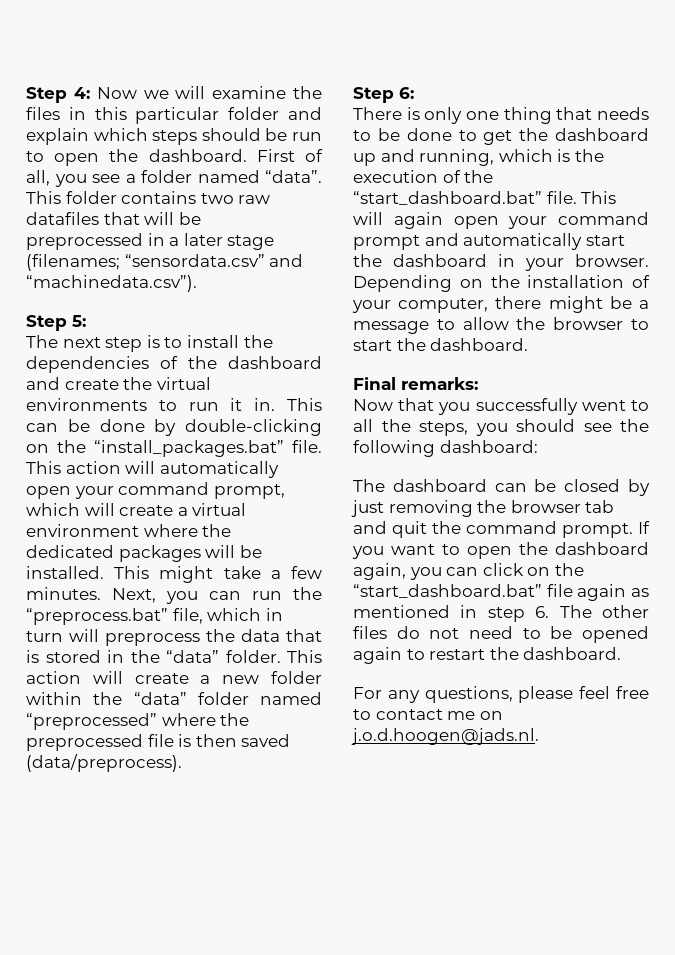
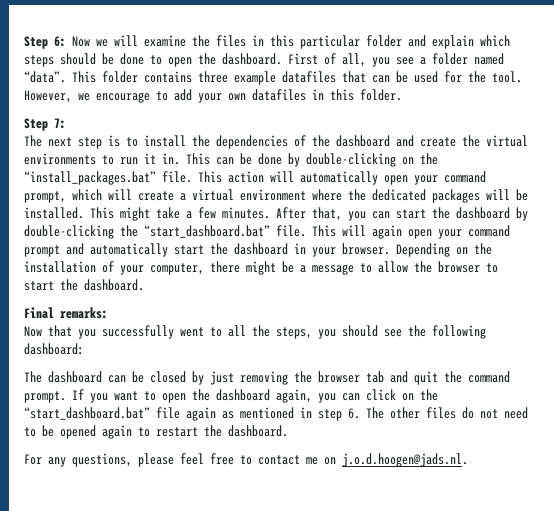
- Step 4: Now we will examine the files in this particular folder and explain which steps should be run to open the dashboard.
+ Step 6: Now we will examine the files in this particular folder and explain which steps should be done to open the dashboard.
- This folder contains two raw datafiles that will be preprocessed in a later stage (filenames; “sensordata.csv” and “machinedata.csv”).
- Step 5:
+ This folder contains three example datafiles that can be used for the tool. However, we encourage to add your own datafiles in this folder.
+ Step 7:
- Next, you can run the “preprocess.bat” file, which in turn will preprocess the data that is stored in the “data” folder. This action will create a new folder within the “data” folder named “preprocessed” where the preprocessed file is then saved (data/preprocess).
- Step 6:
- There is only one thing that needs to be done to get the dashboard up and running, which is the execution of the “start_dashboard.bat” file.
+ After that, you can start the dashboard by double-clicking the “start_dashboard.bat” file.

